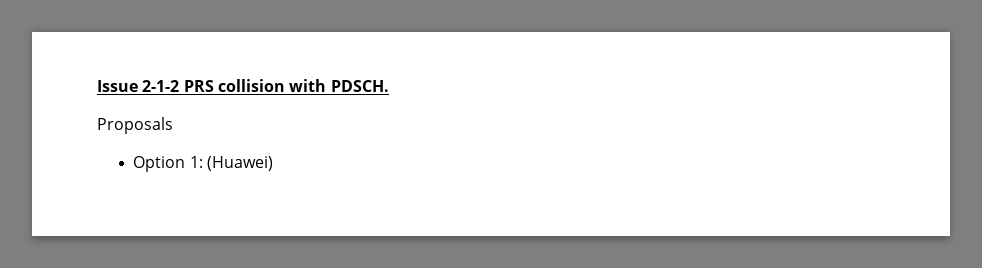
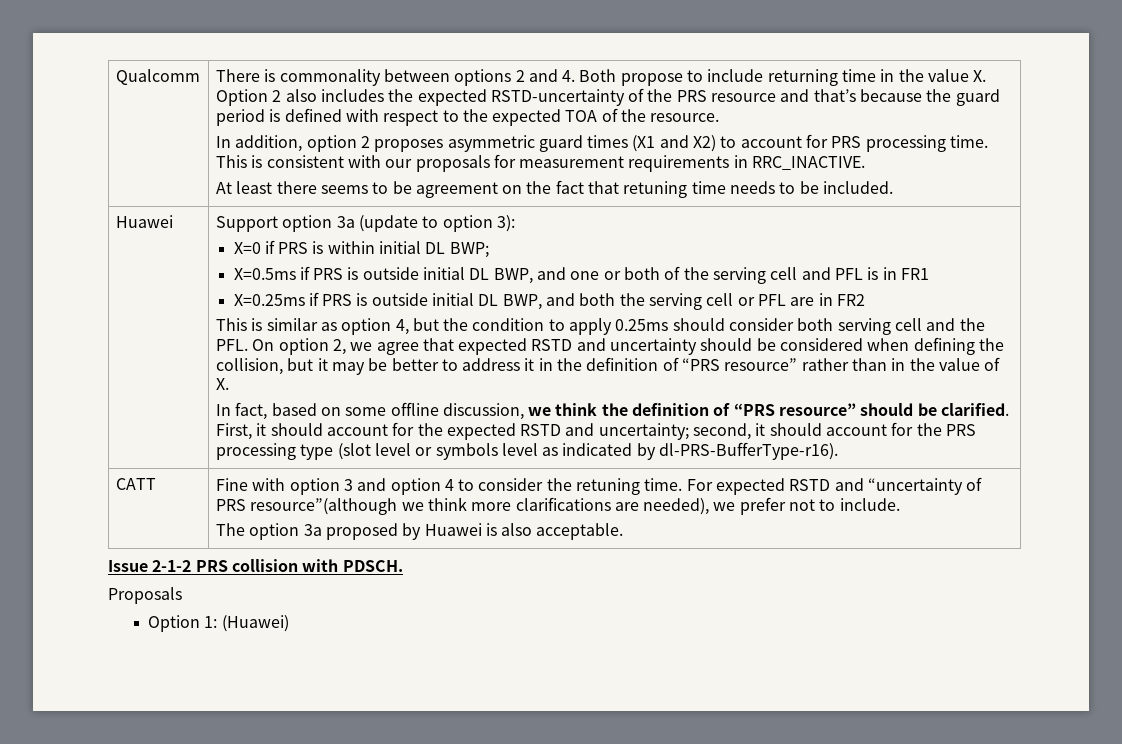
+ Qualcomm | There is commonality between options 2 and 4. Both propose to include returning time in the value X. Option 2 also includes the expected RSTD-uncertainty of the PRS resource and that’s because the guard period is defined with respect to the expected TOA of the resource.
+ In addition, option 2 proposes asymmetric guard times (X1 and X2) to account for PRS processing time. This is consistent with our proposals for measurement requirements in RRC_INACTIVE.
+ At least there seems to be agreement on the fact that retuning time needs to be included.
+ Huawei | Support option 3a (update to option 3):
+ X=0 if PRS is within initial DL BWP;
+ X=0.5ms if PRS is outside initial DL BWP, and one or both of the serving cell and PFL is in FR1
+ X=0.25ms if PRS is outside initial DL BWP, and both the serving cell or PFL are in FR2
+ This is similar as option 4, but the condition to apply 0.25ms should consider both serving cell and the PFL. On option 2, we agree that expected RSTD and uncertainty should be considered when defining the collision, but it may be better to address it in the definition of “PRS resource” rather than in the value of X.
+ In fact, based on some offline discussion, we think the definition of “PRS resource” should be clarified. First, it should account for the expected RSTD and uncertainty; second, it should account for the PRS processing type (slot level or symbols level as indicated by dl-PRS-BufferType-r16).
+ CATT | Fine with option 3 and option 4 to consider the retuning time. For expected RSTD and “uncertainty of PRS resource”(although we think more clarifications are needed), we prefer not to include.
+ The option 3a proposed by Huawei is also acceptable.

